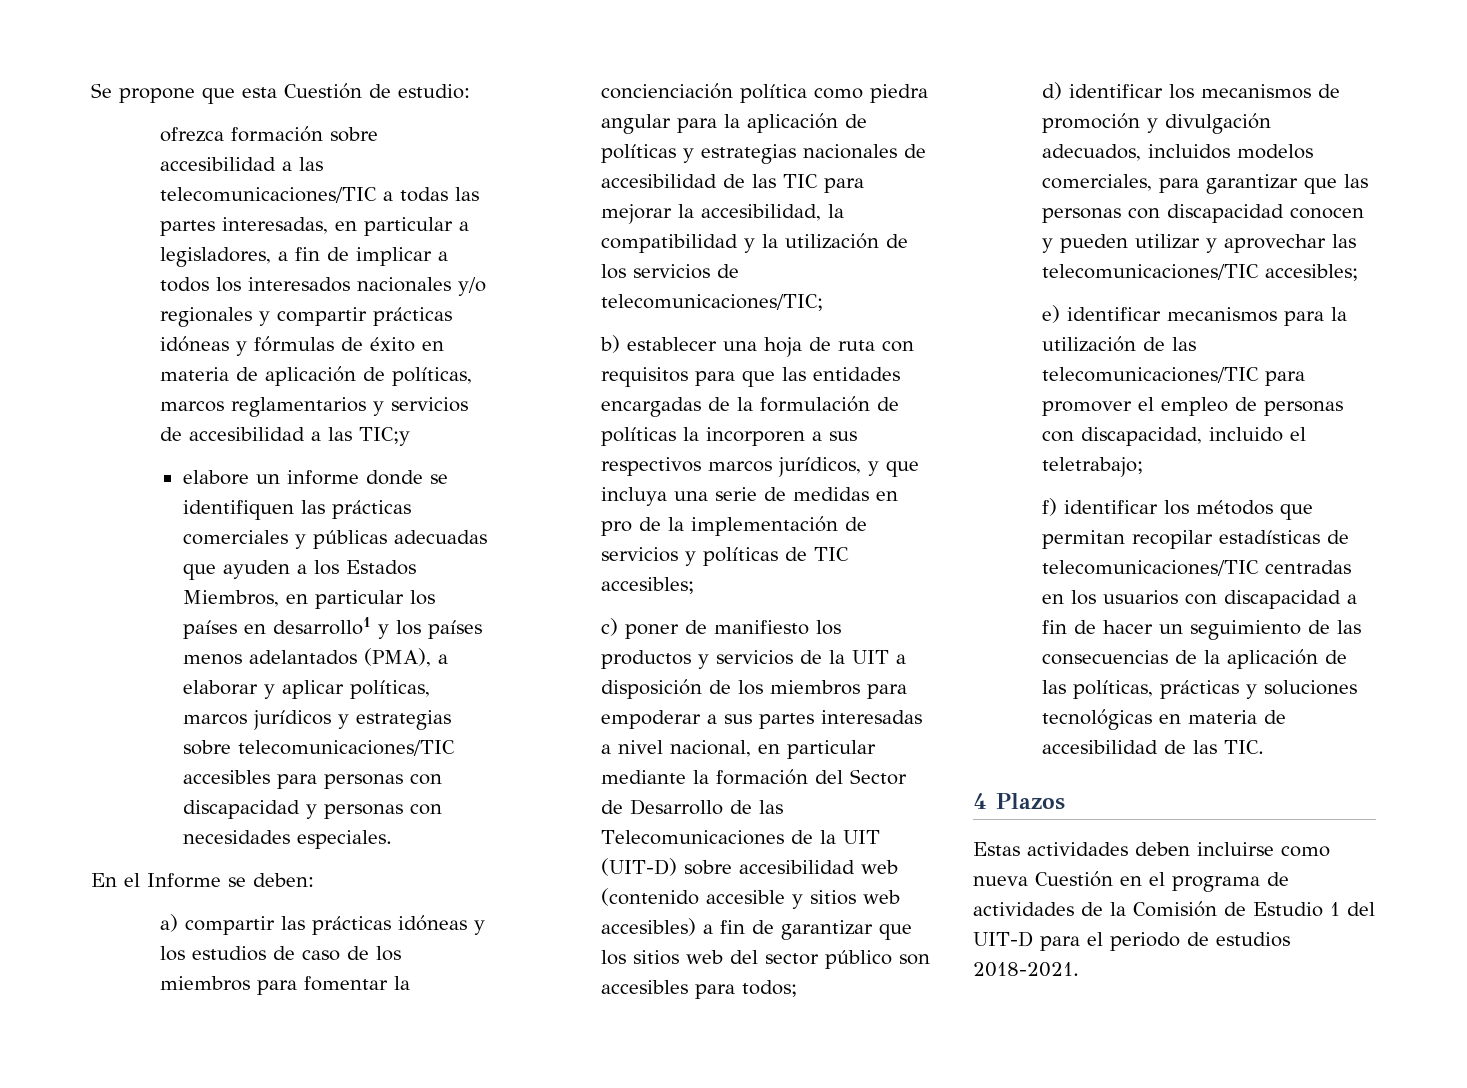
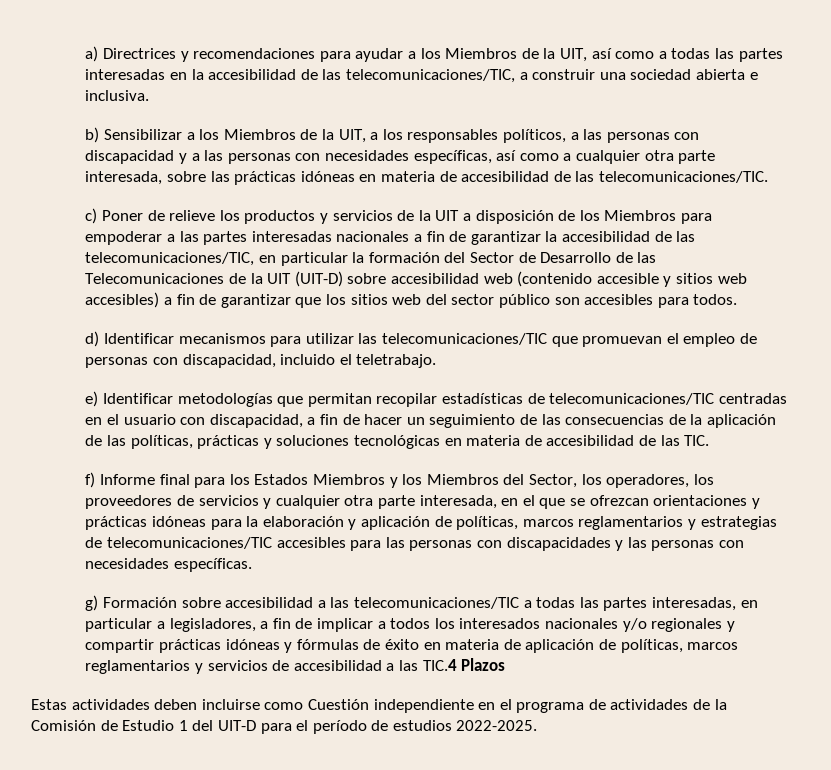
- Se propone que esta Cuestión de estudio:
- ofrezca formación sobre accesibilidad a las telecomunicaciones/TIC a todas las partes interesadas, en particular a legisladores, a fin de implicar a todos los interesados nacionales y/o regionales y compartir prácticas idóneas y fórmulas de éxito en materia de aplicación de políticas, marcos reglamentarios y servicios de accesibilidad a las TIC;y
- elabore un informe donde se identifiquen las prácticas comerciales y públicas adecuadas que ayuden a los Estados Miembros, en particular los países en desarrollo1 y los países menos adelantados (PMA), a elaborar y aplicar políticas, marcos jurídicos y estrategias sobre telecomunicaciones/TIC accesibles para personas con discapacidad y personas con necesidades especiales.
- En el Informe se deben:
- a) compartir las prácticas idóneas y los estudios de caso de los miembros para fomentar la concienciación política como piedra angular para la aplicación de políticas y estrategias nacionales de accesibilidad de las TIC para mejorar la accesibilidad, la compatibilidad y la utilización de los servicios de telecomunicaciones/TIC;
- b) establecer una hoja de ruta con requisitos para que las entidades encargadas de la formulación de políticas la incorporen a sus respectivos marcos jurídicos, y que incluya una serie de medidas en pro de la implementación de servicios y políticas de TIC accesibles;
- c) poner de manifiesto los productos y servicios de la UIT a disposición de los miembros para empoderar a sus partes interesadas a nivel nacional, en particular mediante la formación del Sector de Desarrollo de las Telecomunicaciones de la UIT (UIT-D) sobre accesibilidad web (contenido accesible y sitios web accesibles) a fin de garantizar que los sitios web del sector público son accesibles para todos;
- d) identificar los mecanismos de promoción y divulgación adecuados, incluidos modelos comerciales, para garantizar que las personas con discapacidad conocen y pueden utilizar y aprovechar las telecomunicaciones/TIC accesibles;
- e) identificar mecanismos para la utilización de las telecomunicaciones/TIC para promover el empleo de personas con discapacidad, incluido el teletrabajo;
- f) identificar los métodos que permitan recopilar estadísticas de telecomunicaciones/TIC centradas en los usuarios con discapacidad a fin de hacer un seguimiento de las consecuencias de la aplicación de las políticas, prácticas y soluciones tecnológicas en materia de accesibilidad de las TIC.
- 4 Plazos
+ a) Directrices y recomendaciones para ayudar a los Miembros de la UIT, así como a todas las partes interesadas en la accesibilidad de las telecomunicaciones/TIC, a construir una sociedad abierta e inclusiva.
+ b) Sensibilizar a los Miembros de la UIT, a los responsables políticos, a las personas con discapacidad y a las personas con necesidades específicas, así como a cualquier otra parte interesada, sobre las prácticas idóneas en materia de accesibilidad de las telecomunicaciones/TIC.
+ c) Poner de relieve los productos y servicios de la UIT a disposición de los Miembros para empoderar a las partes interesadas nacionales a fin de garantizar la accesibilidad de las telecomunicaciones/TIC, en particular la formación del Sector de Desarrollo de las Telecomunicaciones de la UIT (UIT-D) sobre accesibilidad web (contenido accesible y sitios web accesibles) a fin de garantizar que los sitios web del sector público son accesibles para todos.
+ d) Identificar mecanismos para utilizar las telecomunicaciones/TIC que promuevan el empleo de personas con discapacidad, incluido el teletrabajo.
+ e) Identificar metodologías que permitan recopilar estadísticas de telecomunicaciones/TIC centradas en el usuario con discapacidad, a fin de hacer un seguimiento de las consecuencias de la aplicación de las políticas, prácticas y soluciones tecnológicas en materia de accesibilidad de las TIC.
+ f) Informe final para los Estados Miembros y los Miembros del Sector, los operadores, los proveedores de servicios y cualquier otra parte interesada, en el que se ofrezcan orientaciones y prácticas idóneas para la elaboración y aplicación de políticas, marcos reglamentarios y estrategias de telecomunicaciones/TIC accesibles para las personas con discapacidades y las personas con necesidades específicas.
+ g) Formación sobre accesibilidad a las telecomunicaciones/TIC a todas las partes interesadas, en particular a legisladores, a fin de implicar a todos los interesados nacionales y/o regionales y compartir prácticas idóneas y fórmulas de éxito en materia de aplicación de políticas, marcos reglamentarios y servicios de accesibilidad a las TIC.4 Plazos
- Estas actividades deben incluirse como nueva Cuestión en el programa de actividades de la Comisión de Estudio 1 del UIT-D para el periodo de estudios 2018-2021.
+ Estas actividades deben incluirse como Cuestión independiente en el programa de actividades de la Comisión de Estudio 1 del UIT-D para el período de estudios 2022-2025.

